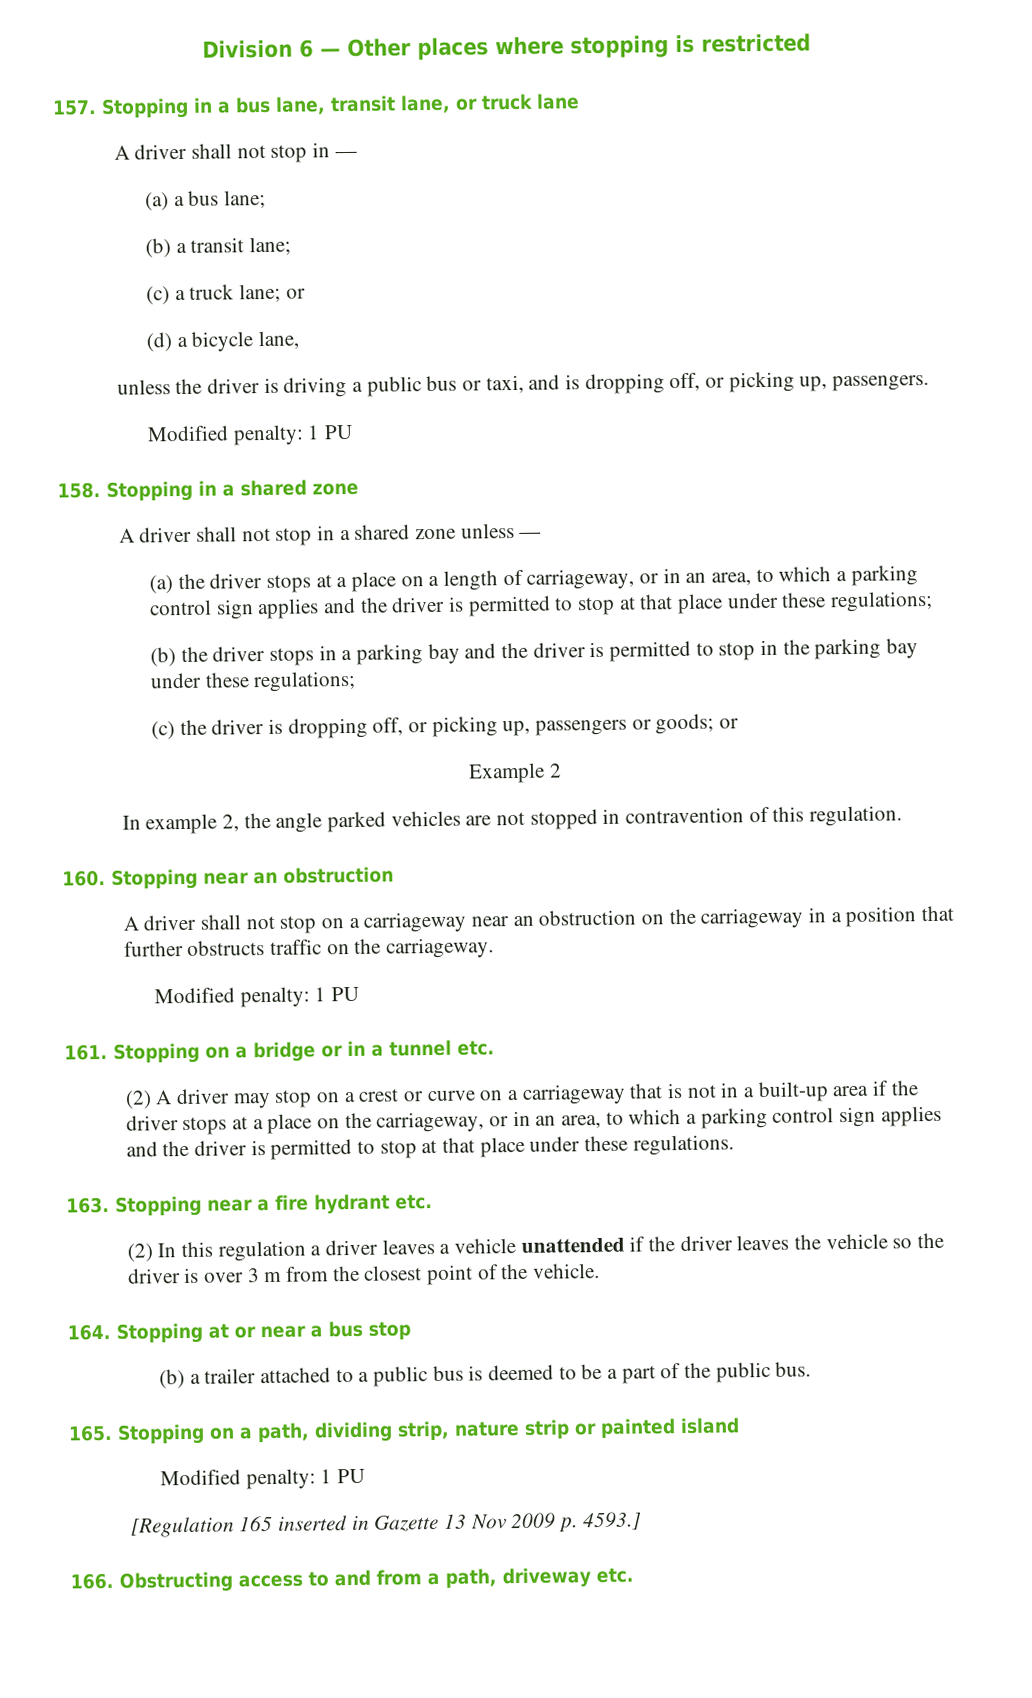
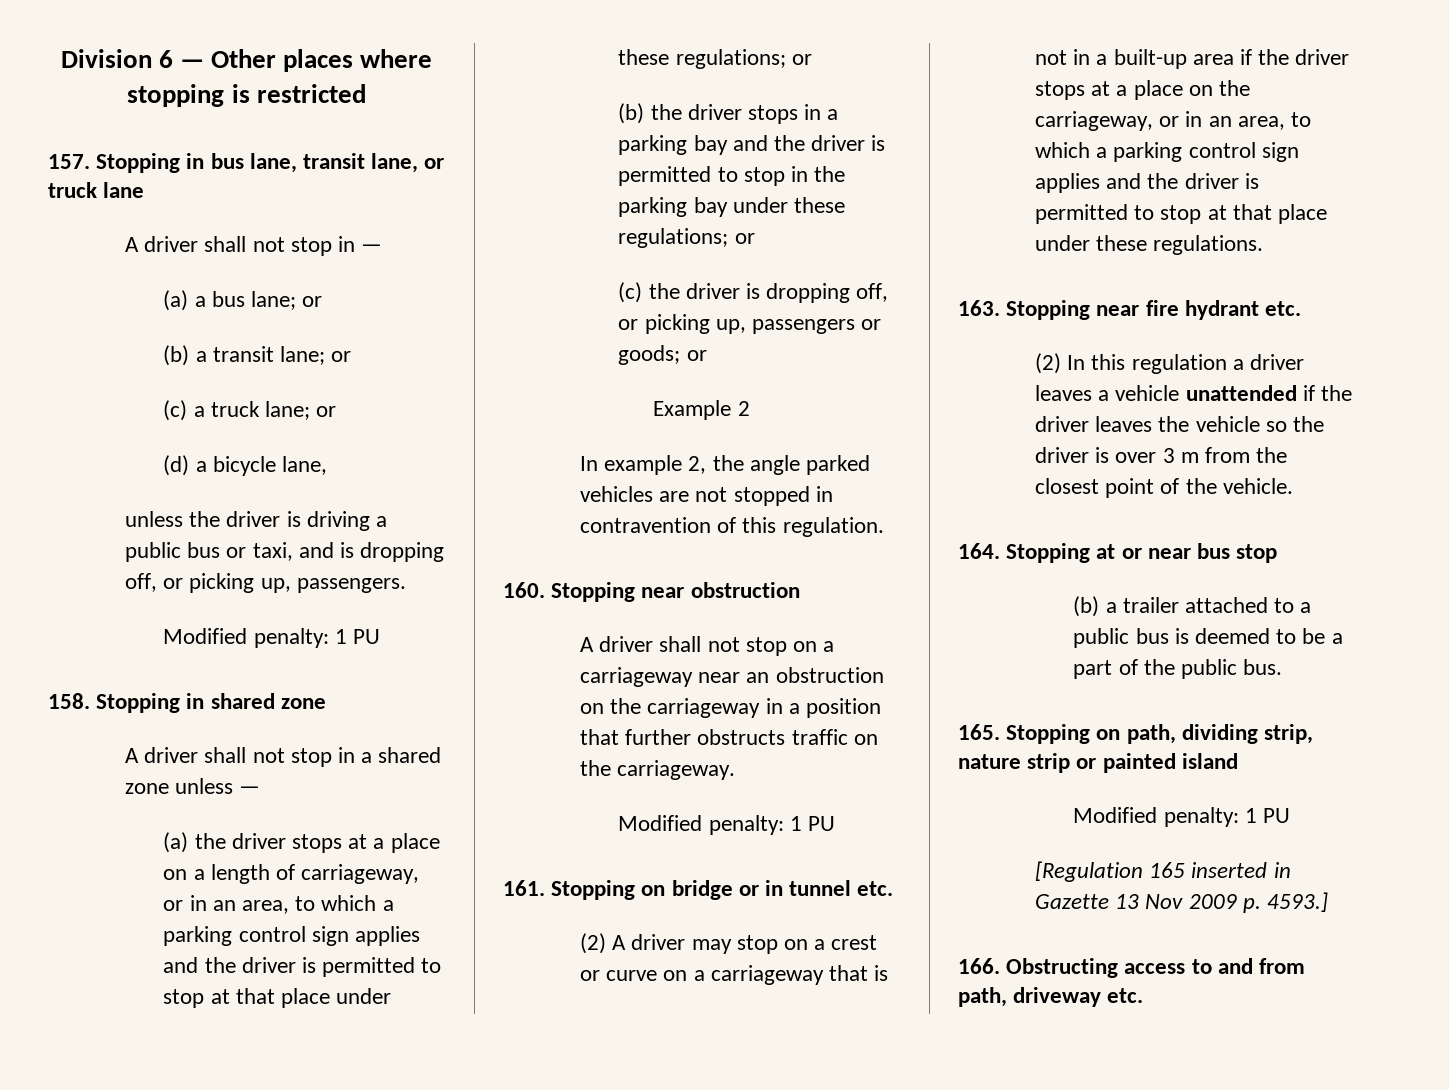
- 157. Stopping in a bus lane, transit lane, or truck lane
+ 157. Stopping in bus lane, transit lane, or truck lane
- (a) a bus lane;
+ (a) a bus lane; or
- (b) a transit lane;
+ (b) a transit lane; or
- 158. Stopping in a shared zone
+ 158. Stopping in shared zone
- (a) the driver stops at a place on a length of carriageway, or in an area, to which a parking control sign applies and the driver is permitted to stop at that place under these regulations;
+ (a) the driver stops at a place on a length of carriageway, or in an area, to which a parking control sign applies and the driver is permitted to stop at that place under these regulations; or
- (b) the driver stops in a parking bay and the driver is permitted to stop in the parking bay under these regulations;
+ (b) the driver stops in a parking bay and the driver is permitted to stop in the parking bay under these regulations; or
- 160. Stopping near an obstruction
+ 160. Stopping near obstruction
- 161. Stopping on a bridge or in a tunnel etc.
+ 161. Stopping on bridge or in tunnel etc.
- 163. Stopping near a fire hydrant etc.
+ 163. Stopping near fire hydrant etc.
- 164. Stopping at or near a bus stop
+ 164. Stopping at or near bus stop
- 165. Stopping on a path, dividing strip, nature strip or painted island
+ 165. Stopping on path, dividing strip, nature strip or painted island
- 166. Obstructing access to and from a path, driveway etc.
+ 166. Obstructing access to and from path, driveway etc.

